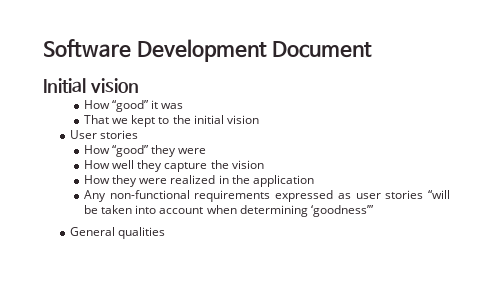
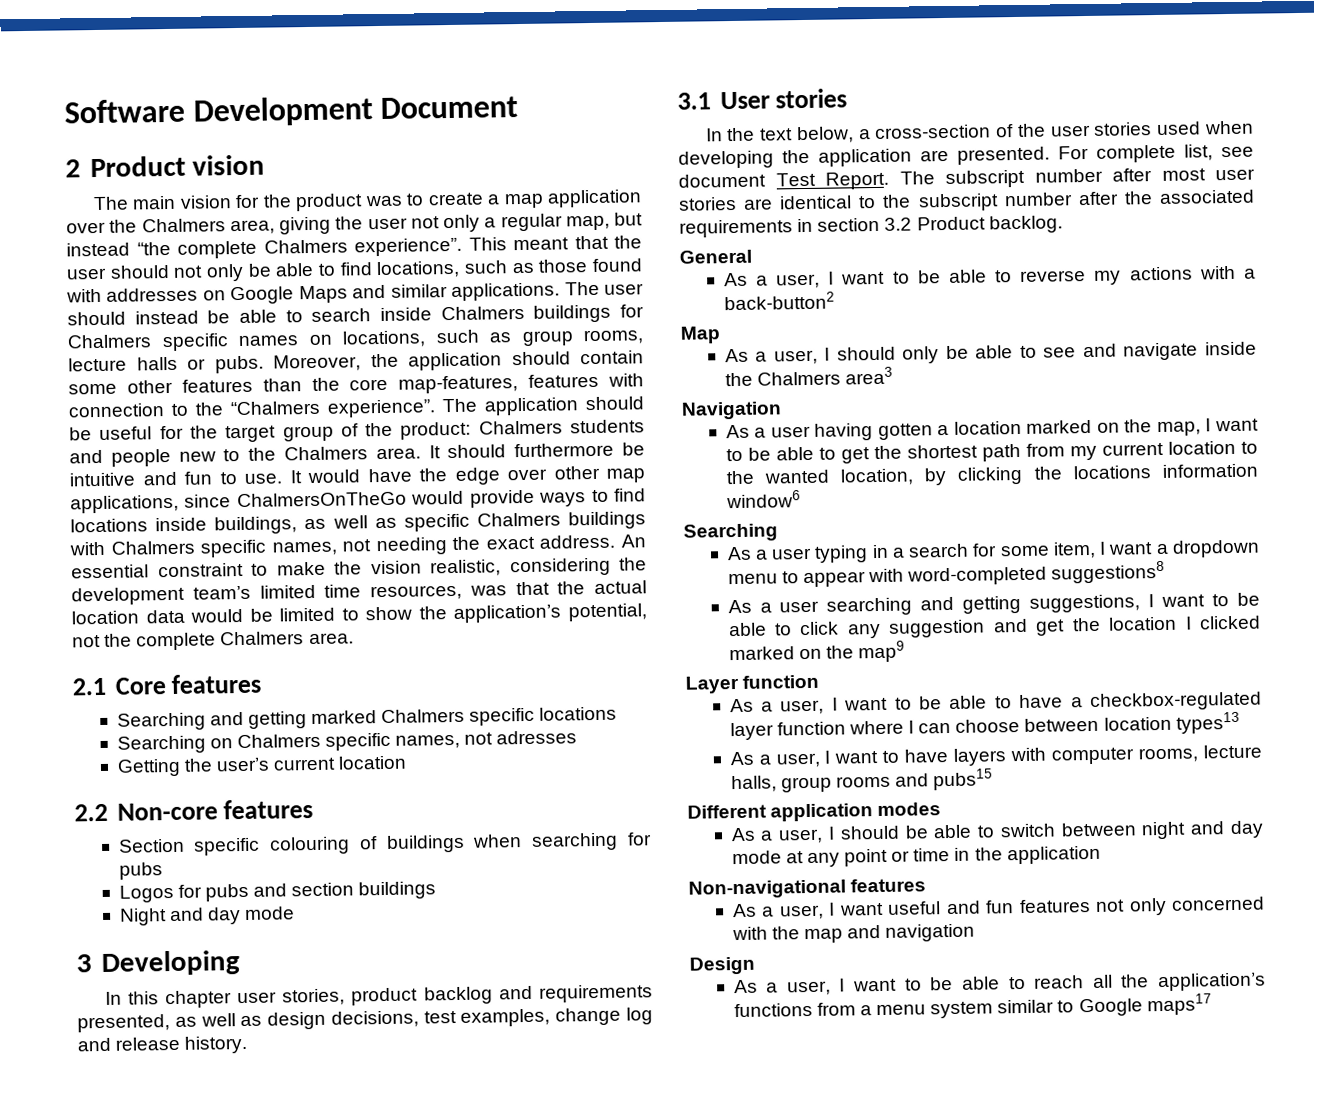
- Initial vision
- How “good” it was
- That we kept to the initial vision
- User stories
- How “good” they were
- How well they capture the vision
- How they were realized in the application
- Any non-functional requirements expressed as user stories “will be taken into account when determining ‘goodness’”
- General qualities
+ 2 Product vision
+ The main vision for the product was to create a map application over the Chalmers area, giving the user not only a regular map, but instead “the complete Chalmers experience”. This meant that the user should not only be able to find locations, such as those found with addresses on Google Maps and similar applications. The user should instead be able to search inside Chalmers buildings for Chalmers specific names on locations, such as group rooms, lecture halls or pubs. Moreover, the application should contain some other features than the core map-features, features with connection to the “Chalmers experience”. The application should be useful for the target group of the product: Chalmers students and people new to the Chalmers area. It should furthermore be intuitive and fun to use. It would have the edge over other map applications, since ChalmersOnTheGo would provide ways to find locations inside buildings, as well as specific Chalmers buildings with Chalmers specific names, not needing the exact address. An essential constraint to make the vision realistic, considering the development team’s limited time resources, was that the actual location data would be limited to show the application’s potential, not the complete Chalmers area.
+ 2.1 Core features
+ Searching and getting marked Chalmers specific locations
+ Searching on Chalmers specific names, not adresses
+ Getting the user’s current location
+ 2.2 Non-core features
+ Section specific colouring of buildings when searching for pubs
+ Logos for pubs and section buildings
+ Night and day mode
+ 3 Developing
+ In this chapter user stories, product backlog and requirements presented, as well as design decisions, test examples, change log and release history.
+ 3.1 User stories
+ In the text below, a cross-section of the user stories used when developing the application are presented. For complete list, see document Test Report. The subscript number after most user stories are identical to the subscript number after the associated requirements in section 3.2 Product backlog.
+ General
+ As a user, I want to be able to reverse my actions with a back-button2
+ Map
+ As a user, I should only be able to see and navigate inside the Chalmers area3
+ Navigation
+ As a user having gotten a location marked on the map, I want to be able to get the shortest path from my current location to the wanted location, by clicking the locations information window6
+ Searching
+ As a user typing in a search for some item, I want a dropdown menu to appear with word-completed suggestions8
+ As a user searching and getting suggestions, I want to be able to click any suggestion and get the location I clicked marked on the map9
+ Layer function
+ As a user, I want to be able to have a checkbox-regulated layer function where I can choose between location types13
+ As a user, I want to have layers with computer rooms, lecture halls, group rooms and pubs15
+ Different application modes
+ As a user, I should be able to switch between night and day mode at any point or time in the application
+ Non-navigational features
+ As a user, I want useful and fun features not only concerned with the map and navigation
+ Design
+ As a user, I want to be able to reach all the application’s functions from a menu system similar to Google maps17

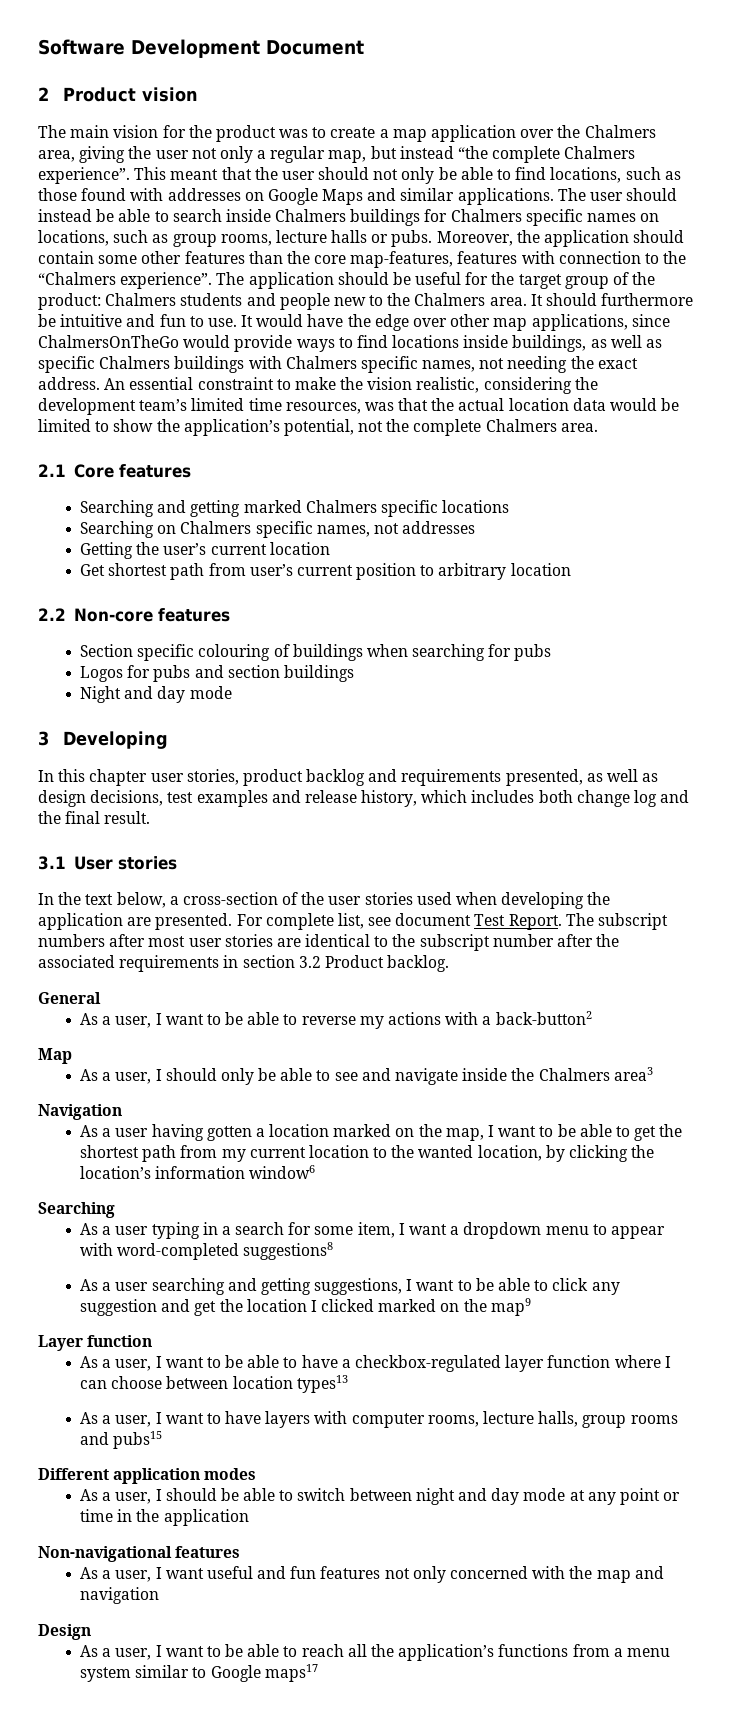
- Searching on Chalmers specific names, not adresses
+ Searching on Chalmers specific names, not addresses
+ Get shortest path from user’s current position to arbitrary location
- In this chapter user stories, product backlog and requirements presented, as well as design decisions, test examples, change log and release history.
+ In this chapter user stories, product backlog and requirements presented, as well as design decisions, test examples and release history, which includes both change log and the final result.
- The subscript number after most user stories are identical to the subscript number after the associated requirements in section 3.2 Product backlog.
+ The subscript numbers after most user stories are identical to the subscript number after the associated requirements in section 3.2 Product backlog.
- As a user having gotten a location marked on the map, I want to be able to get the shortest path from my current location to the wanted location, by clicking the locations information window6
+ As a user having gotten a location marked on the map, I want to be able to get the shortest path from my current location to the wanted location, by clicking the location’s information window6

